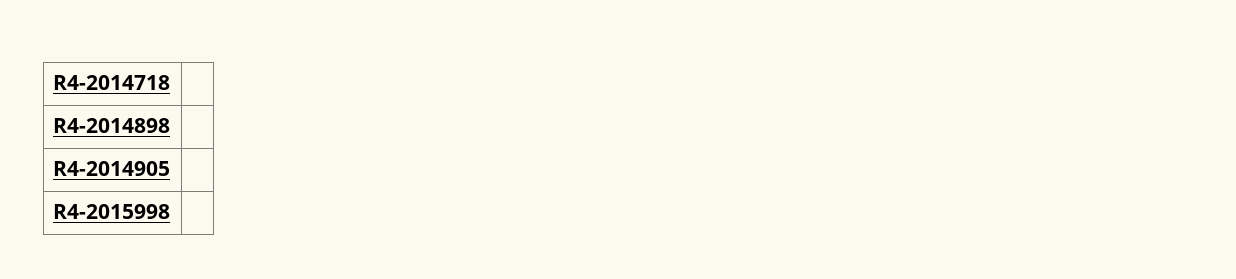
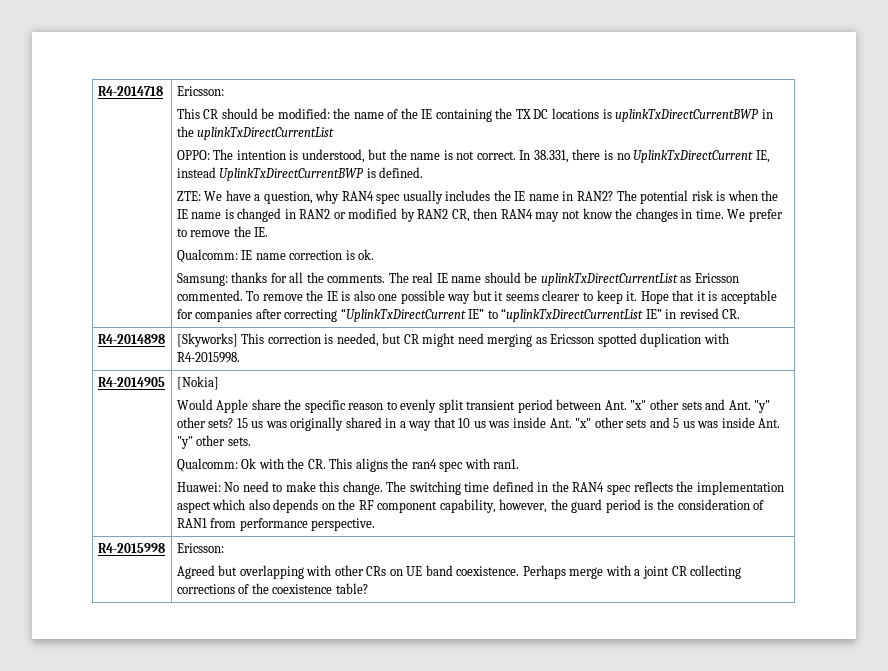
- R4-2014718 |
- R4-2014898 |
- R4-2014905 |
- R4-2015998 |
+ R4-2014718 | Ericsson:
+ This CR should be modified: the name of the IE containing the TX DC locations is uplinkTxDirectCurrentBWP in the uplinkTxDirectCurrentList
+ OPPO: The intention is understood, but the name is not correct. In 38.331, there is no UplinkTxDirectCurrent IE, instead UplinkTxDirectCurrentBWP is defined.
+ ZTE: We have a question, why RAN4 spec usually includes the IE name in RAN2? The potential risk is when the IE name is changed in RAN2 or modified by RAN2 CR, then RAN4 may not know the changes in time. We prefer to remove the IE.
+ Qualcomm: IE name correction is ok.
+ Samsung: thanks for all the comments. The real IE name should be uplinkTxDirectCurrentList as Ericsson commented. To remove the IE is also one possible way but it seems clearer to keep it. Hope that it is acceptable for companies after correcting “UplinkTxDirectCurrent IE” to “uplinkTxDirectCurrentList IE” in revised CR.
+ R4-2014898 | [Skyworks] This correction is needed, but CR might need merging as Ericsson spotted duplication with R4-2015998.
+ R4-2014905 | [Nokia]
+ Would Apple share the specific reason to evenly split transient period between Ant. "x" other sets and Ant. "y" other sets? 15 us was originally shared in a way that 10 us was inside Ant. "x" other sets and 5 us was inside Ant. "y" other sets.
+ Qualcomm: Ok with the CR. This aligns the ran4 spec with ran1.
+ Huawei: No need to make this change. The switching time defined in the RAN4 spec reflects the implementation aspect which also depends on the RF component capability, however, the guard period is the consideration of RAN1 from performance perspective.
+ R4-2015998 | Ericsson:
+ Agreed but overlapping with other CRs on UE band coexistence. Perhaps merge with a joint CR collecting corrections of the coexistence table?

